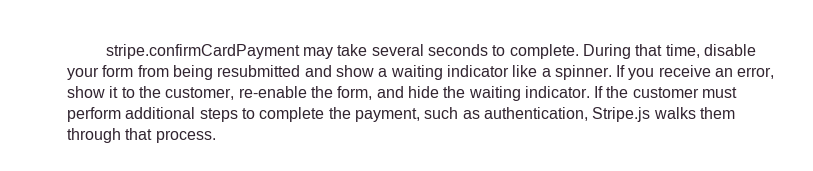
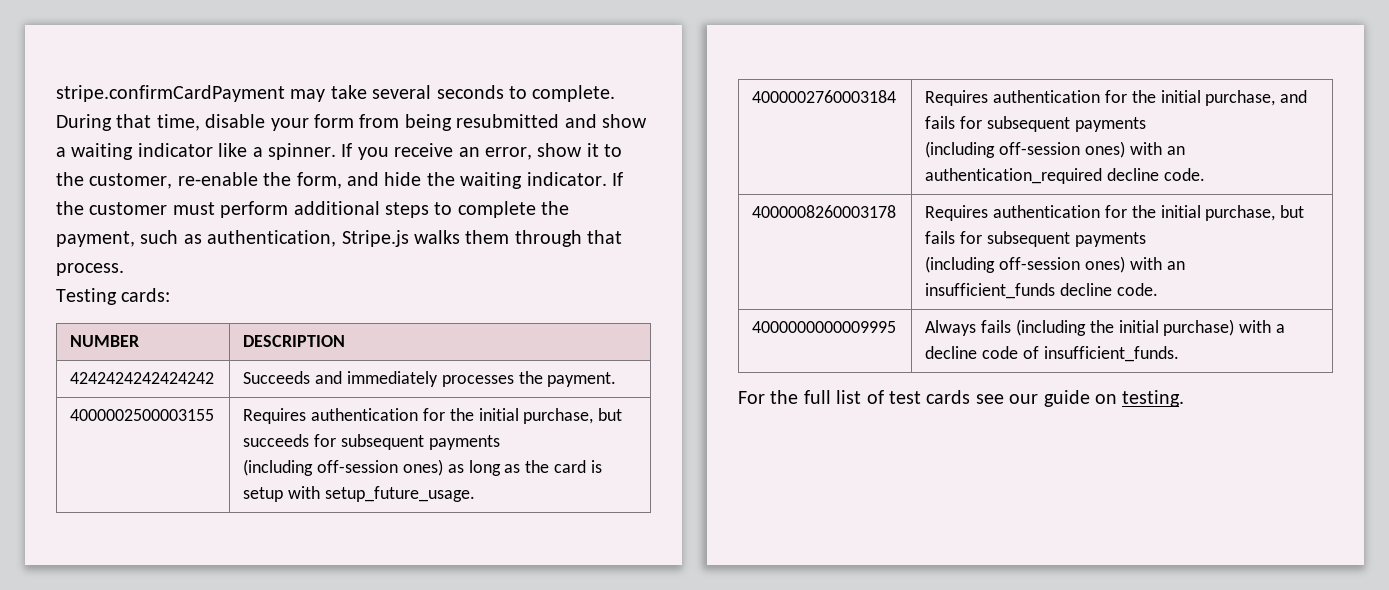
+ Testing cards:
+ NUMBER | DESCRIPTION
+ 4242424242424242 | Succeeds and immediately processes the payment.
+ 4000002500003155 | Requires authentication for the initial purchase, but succeeds for subsequent payments
+ (including off-session ones) as long as the card is setup with setup_future_usage.
+ 4000002760003184 | Requires authentication for the initial purchase, and fails for subsequent payments
+ (including off-session ones) with an authentication_required decline code.
+ 4000008260003178 | Requires authentication for the initial purchase, but fails for subsequent payments
+ (including off-session ones) with an insufficient_funds decline code.
+ 4000000000009995 | Always fails (including the initial purchase) with a decline code of insufficient_funds.
+ For the full list of test cards see our guide on testing.

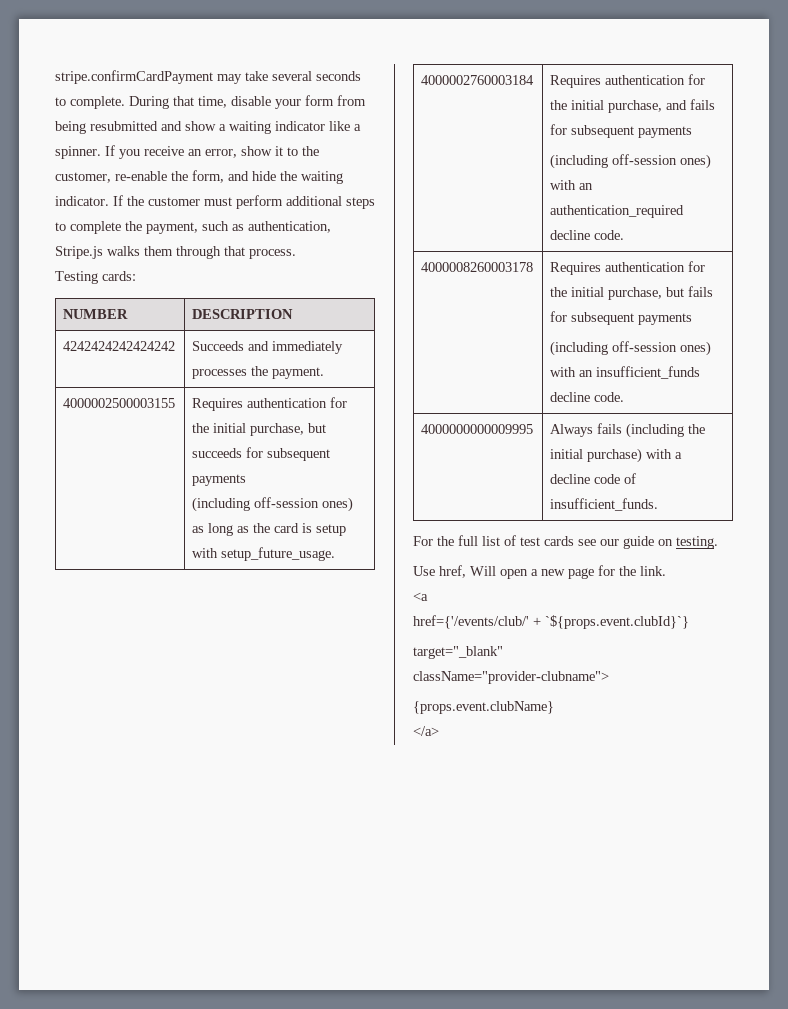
+ Use href, Will open a new page for the link.
+ <a
+ href={'/events/club/' + `${props.event.clubId}`}
+ target="_blank"
+ className="provider-clubname">
+ {props.event.clubName}
+ </a>

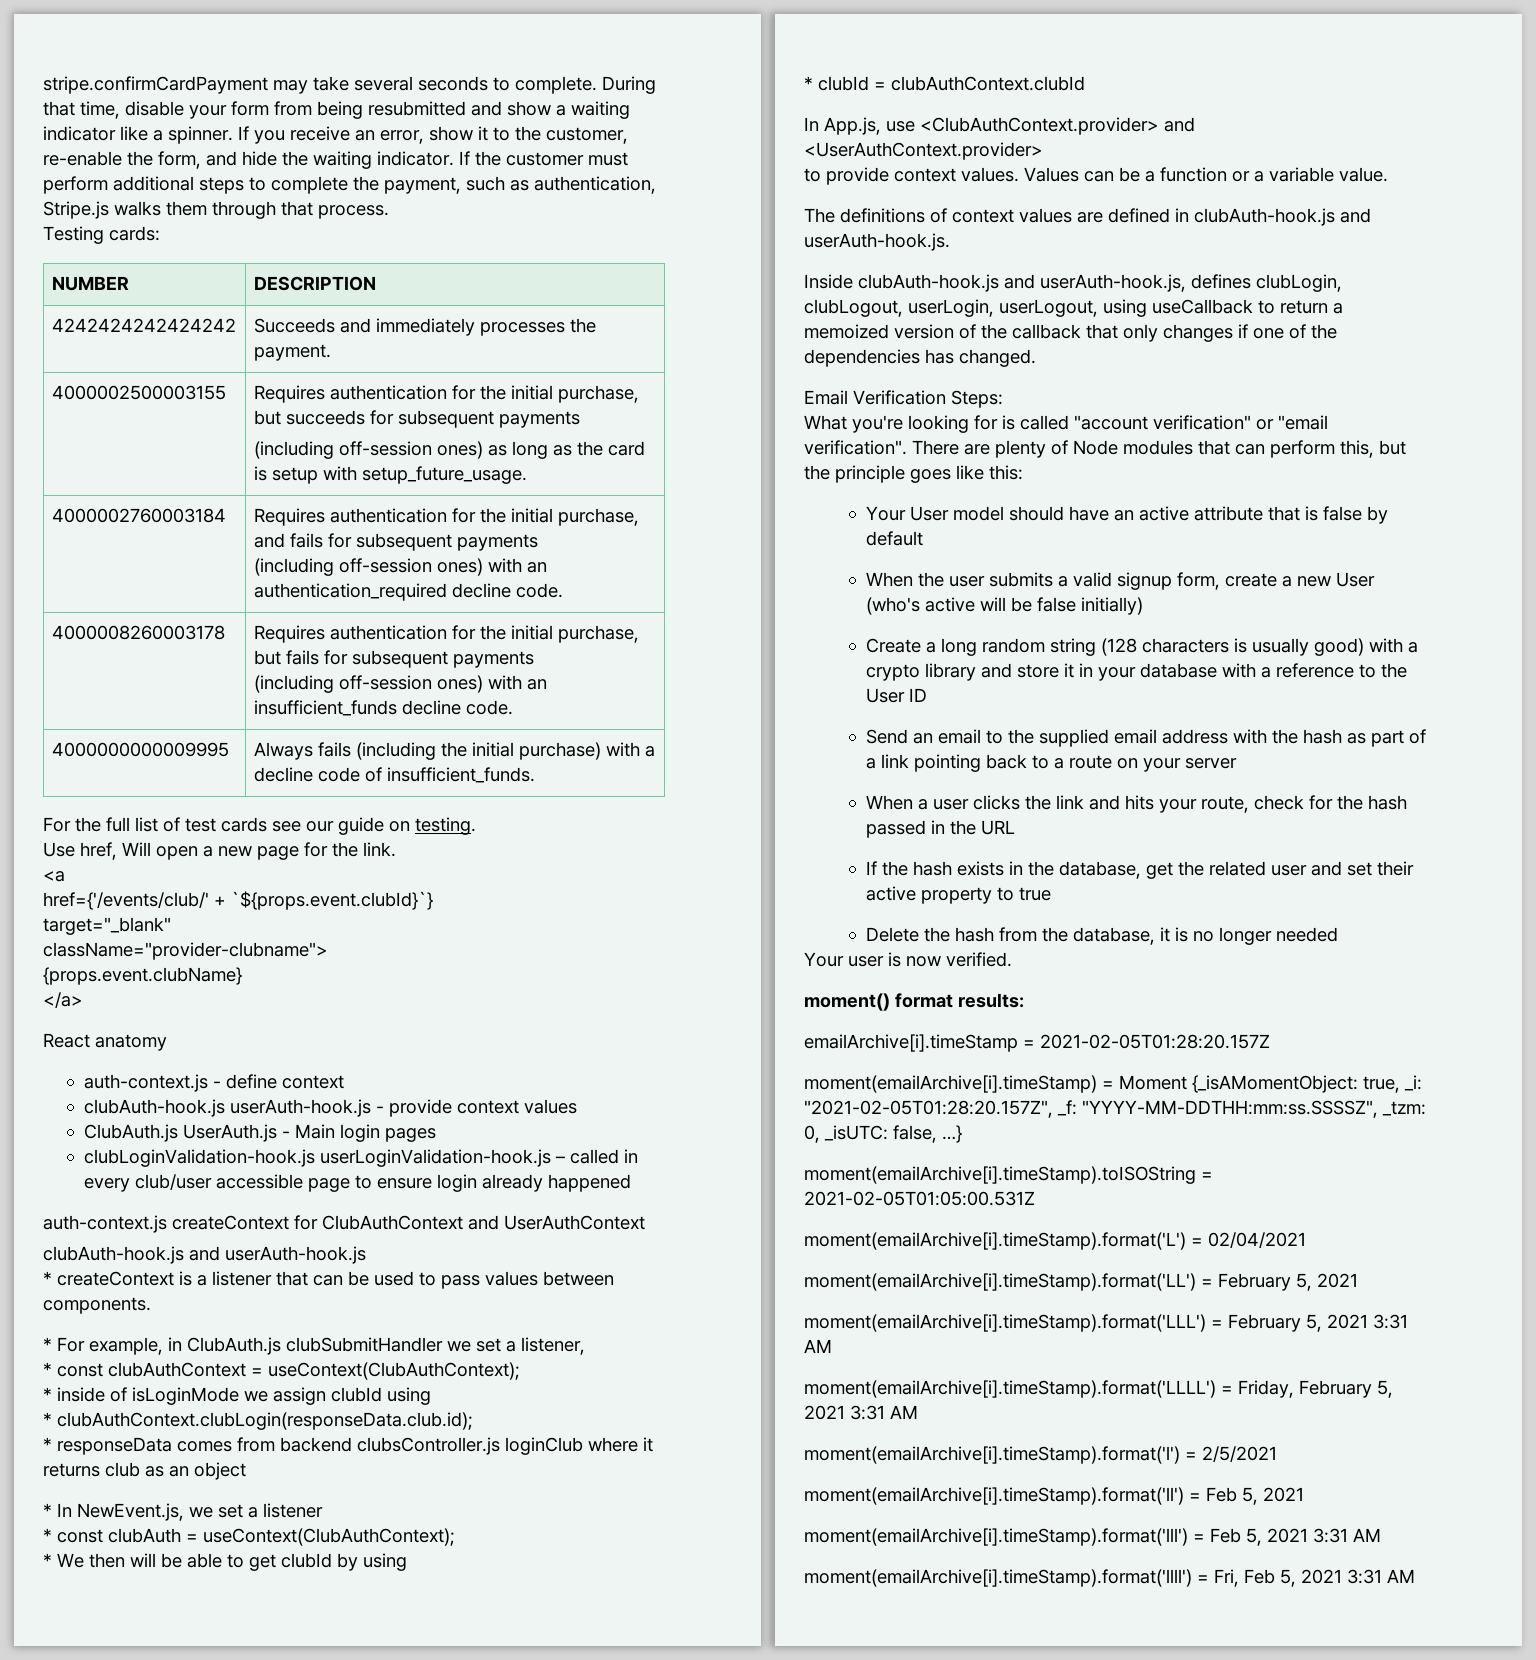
+ React anatomy
+ auth-context.js - define context
+ clubAuth-hook.js userAuth-hook.js - provide context values
+ ClubAuth.js UserAuth.js - Main login pages
+ clubLoginValidation-hook.js userLoginValidation-hook.js – called in every club/user accessible page to ensure login already happened
+ auth-context.js createContext for ClubAuthContext and UserAuthContext
+ clubAuth-hook.js and userAuth-hook.js
+ * createContext is a listener that can be used to pass values between components.
+ * For example, in ClubAuth.js clubSubmitHandler we set a listener,
+ * const clubAuthContext = useContext(ClubAuthContext);
+ * inside of isLoginMode we assign clubId using
+ * clubAuthContext.clubLogin(responseData.club.id);
+ * responseData comes from backend clubsController.js loginClub where it returns club as an object
+ * In NewEvent.js, we set a listener
+ * const clubAuth = useContext(ClubAuthContext);
+ * We then will be able to get clubId by using
+ * clubId = clubAuthContext.clubId
+ In App.js, use <ClubAuthContext.provider> and <UserAuthContext.provider>
+ to provide context values. Values can be a function or a variable value.
+ The definitions of context values are defined in clubAuth-hook.js and userAuth-hook.js.
+ Inside clubAuth-hook.js and userAuth-hook.js, defines clubLogin, clubLogout, userLogin, userLogout, using useCallback to return a memoized version of the callback that only changes if one of the dependencies has changed.
+ Email Verification Steps:
+ What you're looking for is called "account verification" or "email verification". There are plenty of Node modules that can perform this, but the principle goes like this:
+ Your User model should have an active attribute that is false by default
+ When the user submits a valid signup form, create a new User (who's active will be false initially)
+ Create a long random string (128 characters is usually good) with a crypto library and store it in your database with a reference to the User ID
+ Send an email to the supplied email address with the hash as part of a link pointing back to a route on your server
+ When a user clicks the link and hits your route, check for the hash passed in the URL
+ If the hash exists in the database, get the related user and set their active property to true
+ Delete the hash from the database, it is no longer needed
+ Your user is now verified.
+ moment() format results:
+ emailArchive[i].timeStamp = 2021-02-05T01:28:20.157Z
+ moment(emailArchive[i].timeStamp) = Moment {_isAMomentObject: true, _i: "2021-02-05T01:28:20.157Z", _f: "YYYY-MM-DDTHH:mm:ss.SSSSZ", _tzm: 0, _isUTC: false, …}
+ moment(emailArchive[i].timeStamp).toISOString = 2021-02-05T01:05:00.531Z
+ moment(emailArchive[i].timeStamp).format('L') = 02/04/2021
+ moment(emailArchive[i].timeStamp).format('LL') = February 5, 2021
+ moment(emailArchive[i].timeStamp).format('LLL') = February 5, 2021 3:31 AM
+ moment(emailArchive[i].timeStamp).format('LLLL') = Friday, February 5, 2021 3:31 AM
+ moment(emailArchive[i].timeStamp).format('l') = 2/5/2021
+ moment(emailArchive[i].timeStamp).format('ll') = Feb 5, 2021
+ moment(emailArchive[i].timeStamp).format('lll') = Feb 5, 2021 3:31 AM
+ moment(emailArchive[i].timeStamp).format('llll') = Fri, Feb 5, 2021 3:31 AM

